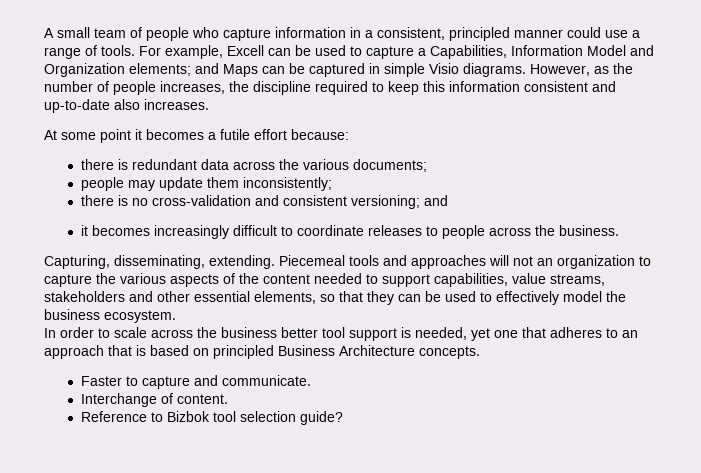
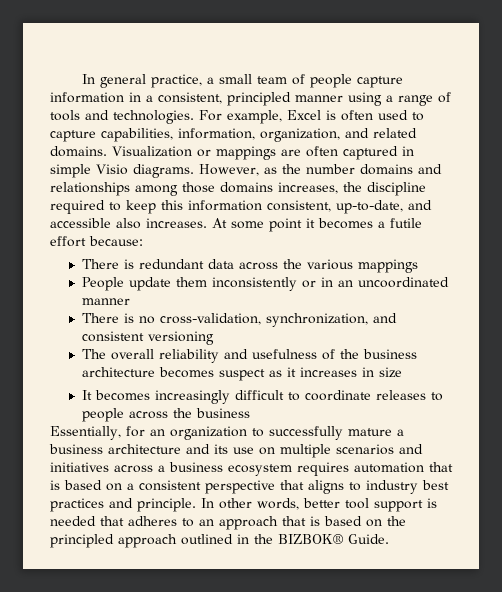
- A small team of people who capture information in a consistent, principled manner could use a range of tools. For example, Excell can be used to capture a Capabilities, Information Model and Organization elements; and Maps can be captured in simple Visio diagrams.
+ In general practice, a small team of people capture information in a consistent, principled manner using a range of tools and technologies. For example, Excel is often used to capture capabilities, information, organization, and related domains. Visualization or mappings are often captured in simple Visio diagrams.
- However, as the number of people increases, the discipline required to keep this information consistent and up-to-date also increases.
- At some point it becomes a futile effort because:
+ However, as the number domains and relationships among those domains increases, the discipline required to keep this information consistent, up-to-date, and accessible also increases. At some point it becomes a futile effort because:
- there is redundant data across the various documents;
- people may update them inconsistently;
- there is no cross-validation and consistent versioning; and
- it becomes increasingly difficult to coordinate releases to people across the business.
- Capturing, disseminating, extending. Piecemeal tools and approaches will not an organization to capture the various aspects of the content needed to support capabilities, value streams, stakeholders and other essential elements, so that they can be used to effectively model the business ecosystem.
- In order to scale across the business better tool support is needed, yet one that adheres to an approach that is based on principled Business Architecture concepts.
- Faster to capture and communicate.
- Interchange of content.
- Reference to Bizbok tool selection guide?
+ There is redundant data across the various mappings
+ People update them inconsistently or in an uncoordinated manner
+ There is no cross-validation, synchronization, and consistent versioning
+ The overall reliability and usefulness of the business architecture becomes suspect as it increases in size
+ It becomes increasingly difficult to coordinate releases to people across the business
+ Essentially, for an organization to successfully mature a business architecture and its use on multiple scenarios and initiatives across a business ecosystem requires automation that is based on a consistent perspective that aligns to industry best practices and principle. In other words, better tool support is needed that adheres to an approach that is based on the principled approach outlined in the BIZBOK® Guide.

